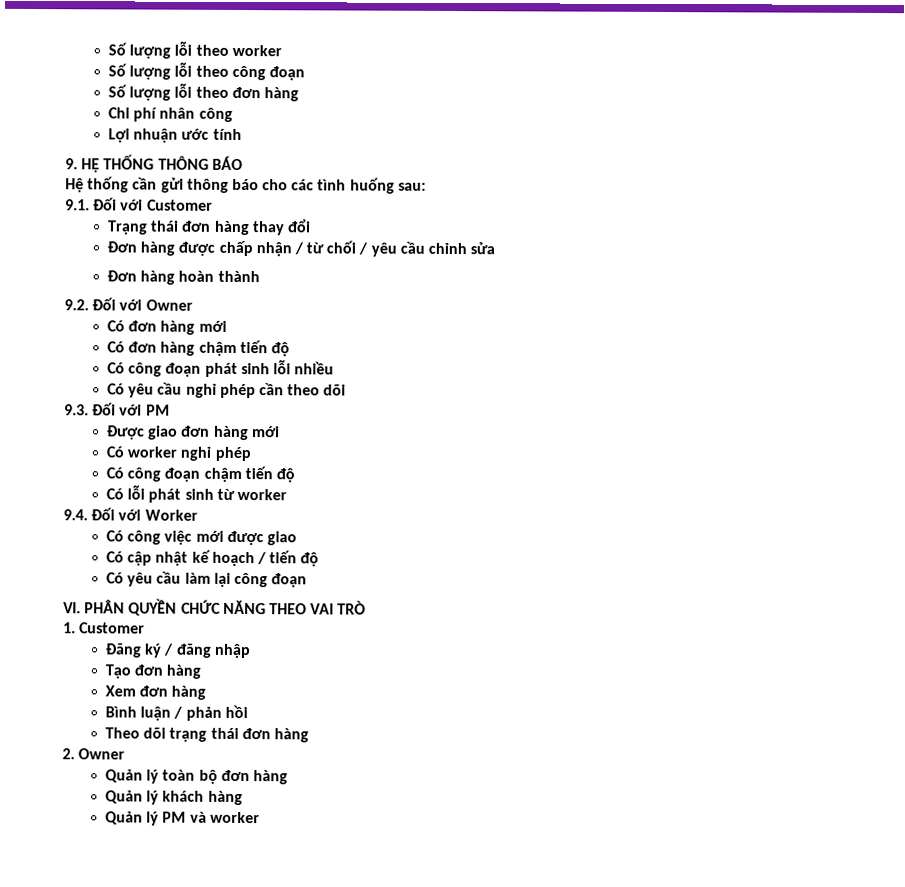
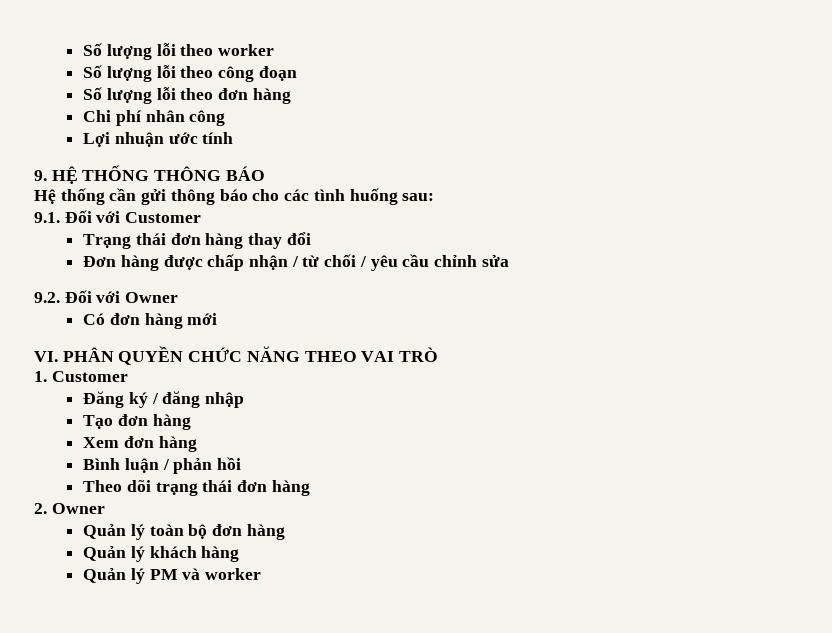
- Đơn hàng hoàn thành
- Có đơn hàng chậm tiến độ
- Có công đoạn phát sinh lỗi nhiều
- Có yêu cầu nghỉ phép cần theo dõi
- 9.3. Đối với PM
- Được giao đơn hàng mới
- Có worker nghỉ phép
- Có công đoạn chậm tiến độ
- Có lỗi phát sinh từ worker
- 9.4. Đối với Worker
- Có công việc mới được giao
- Có cập nhật kế hoạch / tiến độ
- Có yêu cầu làm lại công đoạn

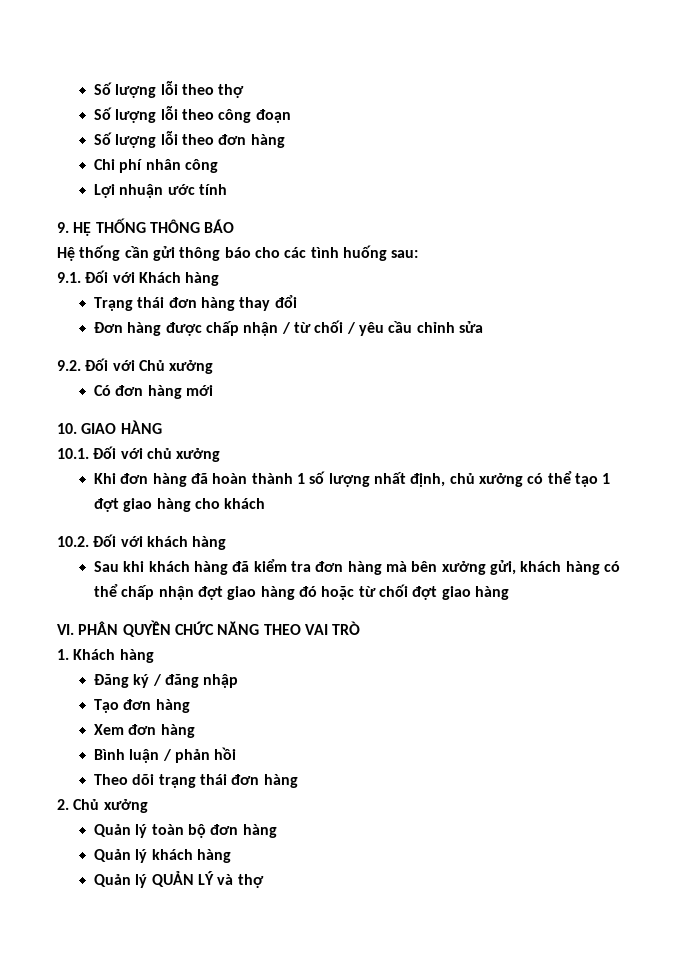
- Số lượng lỗi theo worker
+ Số lượng lỗi theo thợ
- 9.1. Đối với Customer
+ 9.1. Đối với Khách hàng
- 9.2. Đối với Owner
+ 9.2. Đối với Chủ xưởng
+ 10. GIAO HÀNG
+ 10.1. Đối với chủ xưởng
+ Khi đơn hàng đã hoàn thành 1 số lượng nhất định, chủ xưởng có thể tạo 1 đợt giao hàng cho khách
+ 10.2. Đối với khách hàng
+ Sau khi khách hàng đã kiểm tra đơn hàng mà bên xưởng gửi, khách hàng có thể chấp nhận đợt giao hàng đó hoặc từ chối đợt giao hàng
- 1. Customer
+ 1. Khách hàng
- 2. Owner
+ 2. Chủ xưởng
- Quản lý PM và worker
+ Quản lý QUẢN LÝ và thợ

